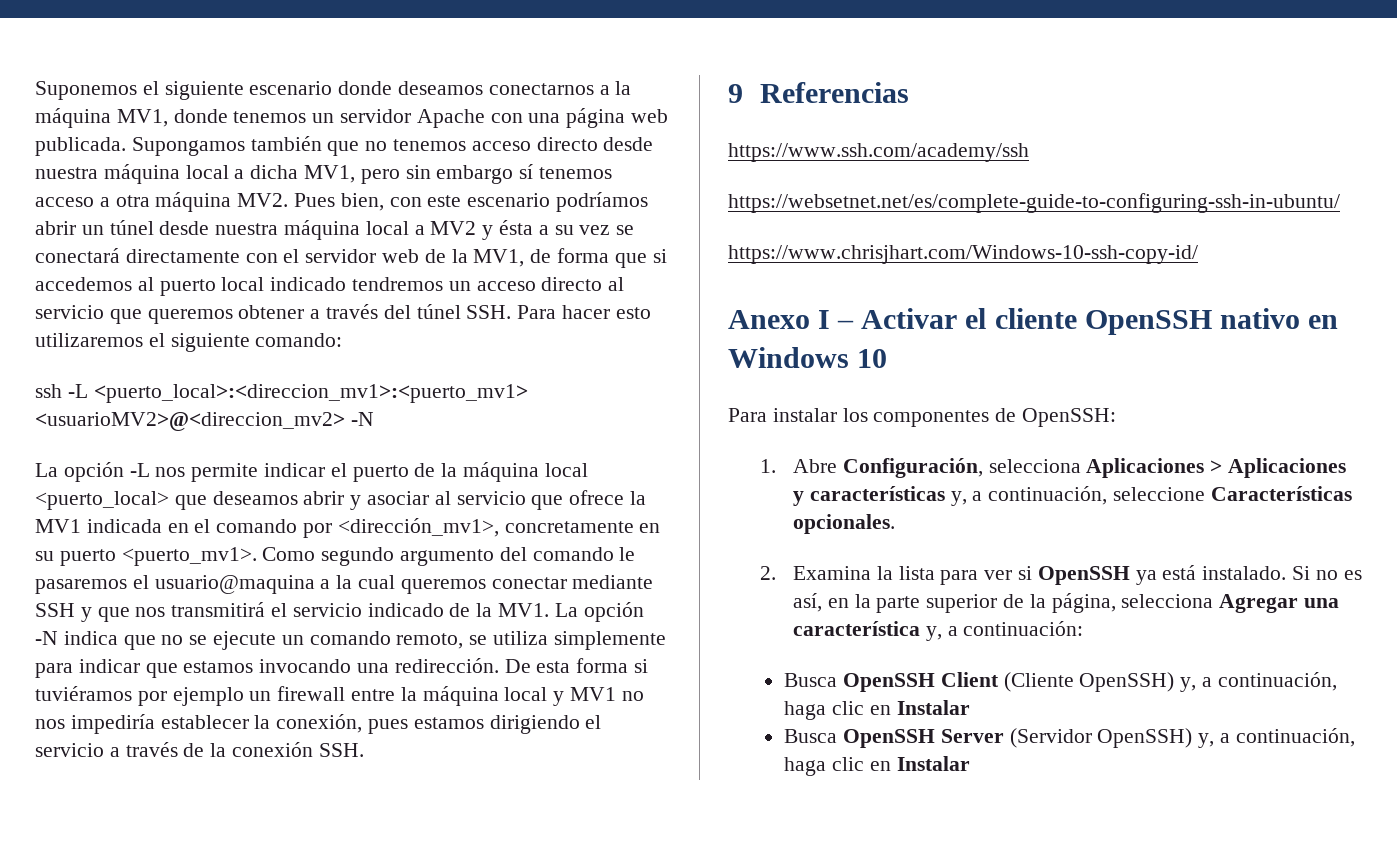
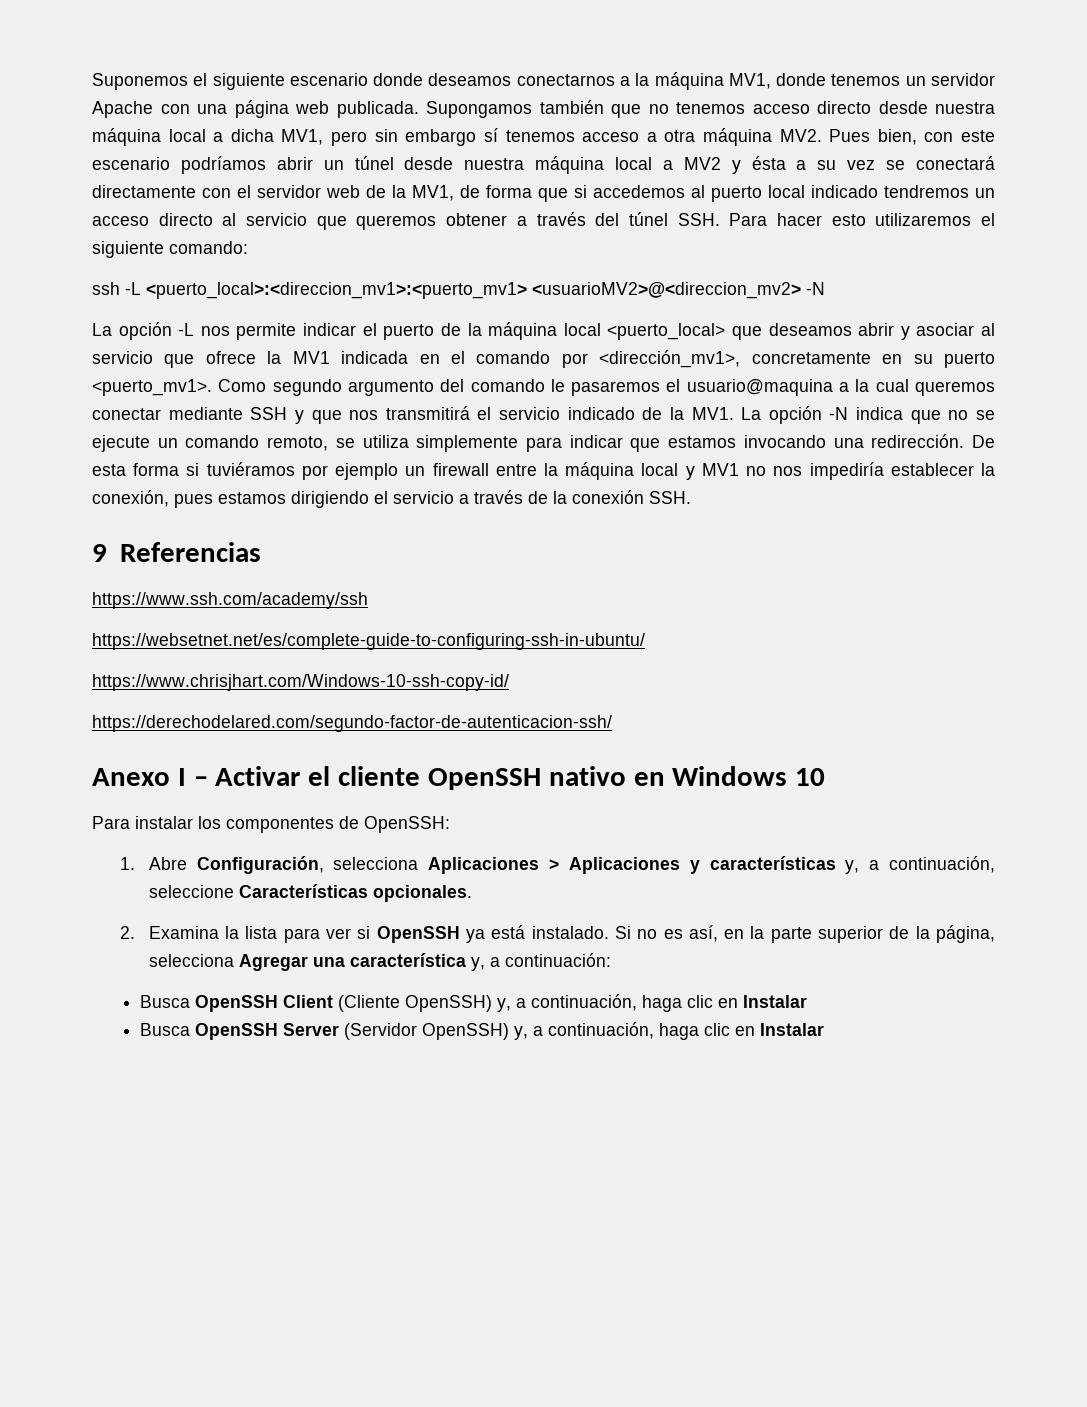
+ https://derechodelared.com/segundo-factor-de-autenticacion-ssh/

